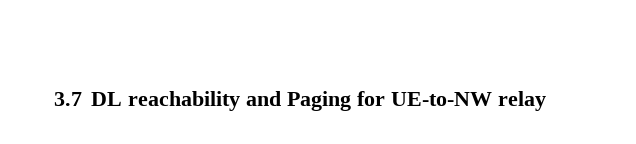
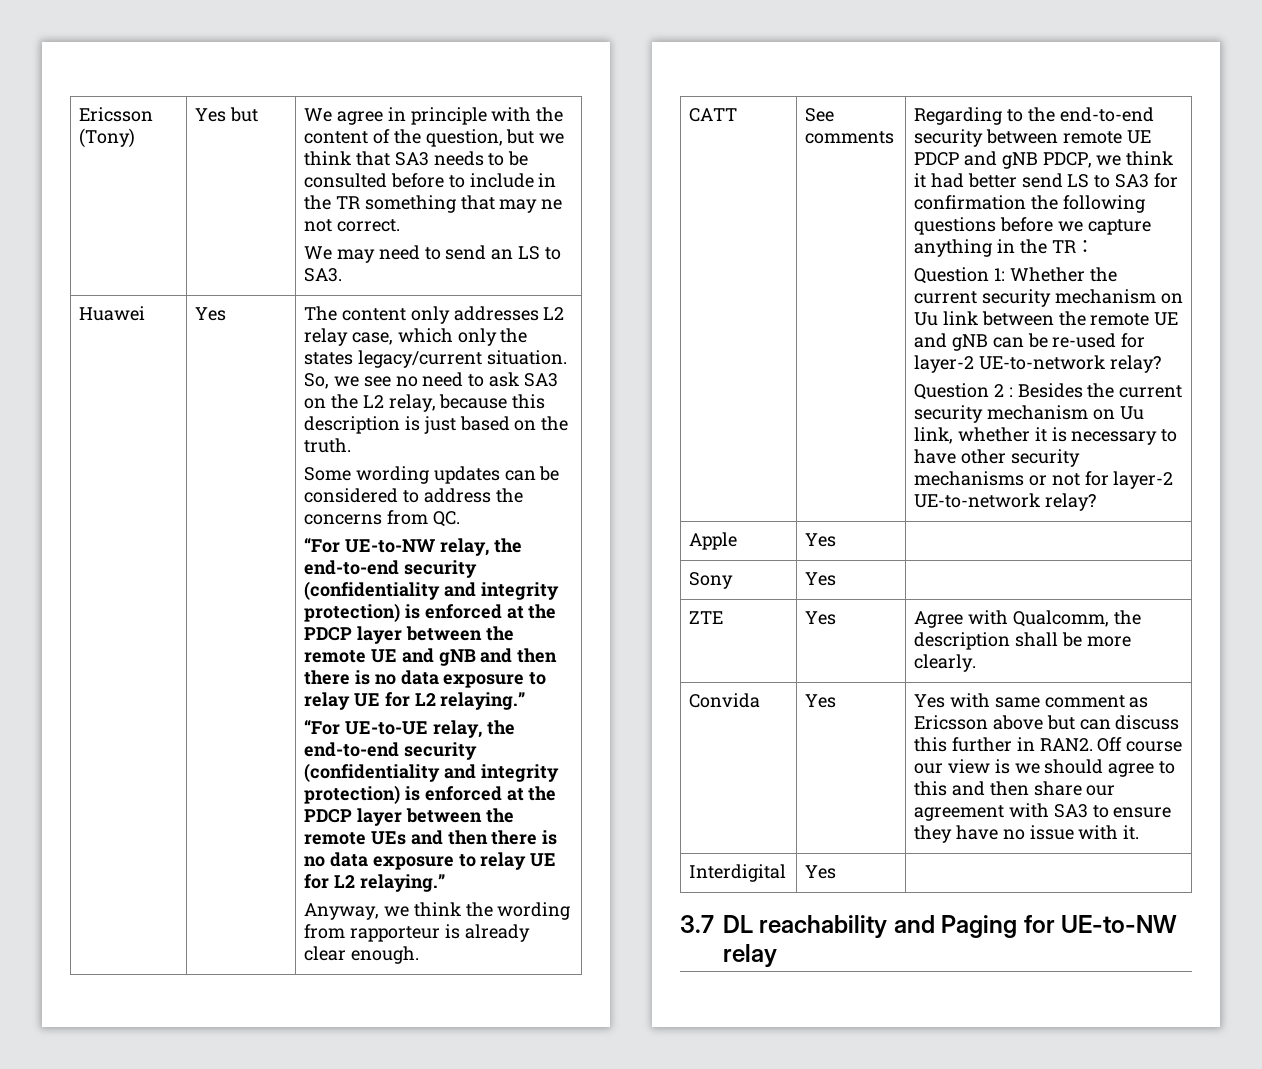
+ Ericsson (Tony) | Yes but | We agree in principle with the content of the question, but we think that SA3 needs to be consulted before to include in the TR something that may ne not correct.
+ We may need to send an LS to SA3.
+ Huawei | Yes | The content only addresses L2 relay case, which only the states legacy/current situation. So, we see no need to ask SA3 on the L2 relay, because this description is just based on the truth.
+ Some wording updates can be considered to address the concerns from QC.
+ “For UE-to-NW relay, the end-to-end security (confidentiality and integrity protection) is enforced at the PDCP layer between the remote UE and gNB and then there is no data exposure to relay UE for L2 relaying.”
+ “For UE-to-UE relay, the end-to-end security (confidentiality and integrity protection) is enforced at the PDCP layer between the remote UEs and then there is no data exposure to relay UE for L2 relaying.”
+ Anyway, we think the wording from rapporteur is already clear enough.
+ CATT | See comments | Regarding to the end-to-end security between remote UE PDCP and gNB PDCP, we think it had better send LS to SA3 for confirmation the following questions before we capture anything in the TR：
+ Question 1: Whether the current security mechanism on Uu link between the remote UE and gNB can be re-used for layer-2 UE-to-network relay?
+ Question 2 : Besides the current security mechanism on Uu link, whether it is necessary to have other security mechanisms or not for layer-2 UE-to-network relay?
+ Apple | Yes |
+ Sony | Yes |
+ ZTE | Yes | Agree with Qualcomm, the description shall be more clearly.
+ Convida | Yes | Yes with same comment as Ericsson above but can discuss this further in RAN2. Off course our view is we should agree to this and then share our agreement with SA3 to ensure they have no issue with it.
+ Interdigital | Yes |

